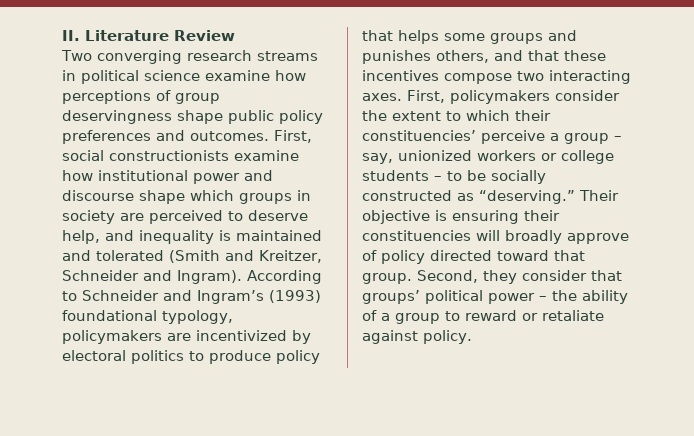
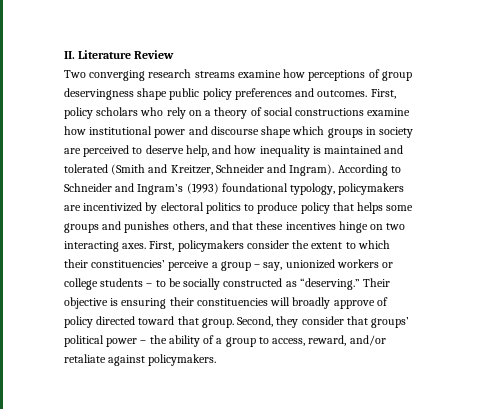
- Two converging research streams in political science examine how perceptions of group deservingness shape public policy preferences and outcomes.
+ Two converging research streams examine how perceptions of group deservingness shape public policy preferences and outcomes.
- First, social constructionists examine how institutional power and discourse shape which groups in society are perceived to deserve help, and inequality is maintained and tolerated (Smith and Kreitzer, Schneider and Ingram).
+ First, policy scholars who rely on a theory of social constructions examine how institutional power and discourse shape which groups in society are perceived to deserve help, and how inequality is maintained and tolerated (Smith and Kreitzer, Schneider and Ingram).
- According to Schneider and Ingram’s (1993) foundational typology, policymakers are incentivized by electoral politics to produce policy that helps some groups and punishes others, and that these incentives compose two interacting axes.
+ According to Schneider and Ingram’s (1993) foundational typology, policymakers are incentivized by electoral politics to produce policy that helps some groups and punishes others, and that these incentives hinge on two interacting axes.
- Second, they consider that groups’ political power – the ability of a group to reward or retaliate against policy.
+ Second, they consider that groups’ political power – the ability of a group to access, reward, and/or retaliate against policymakers.

